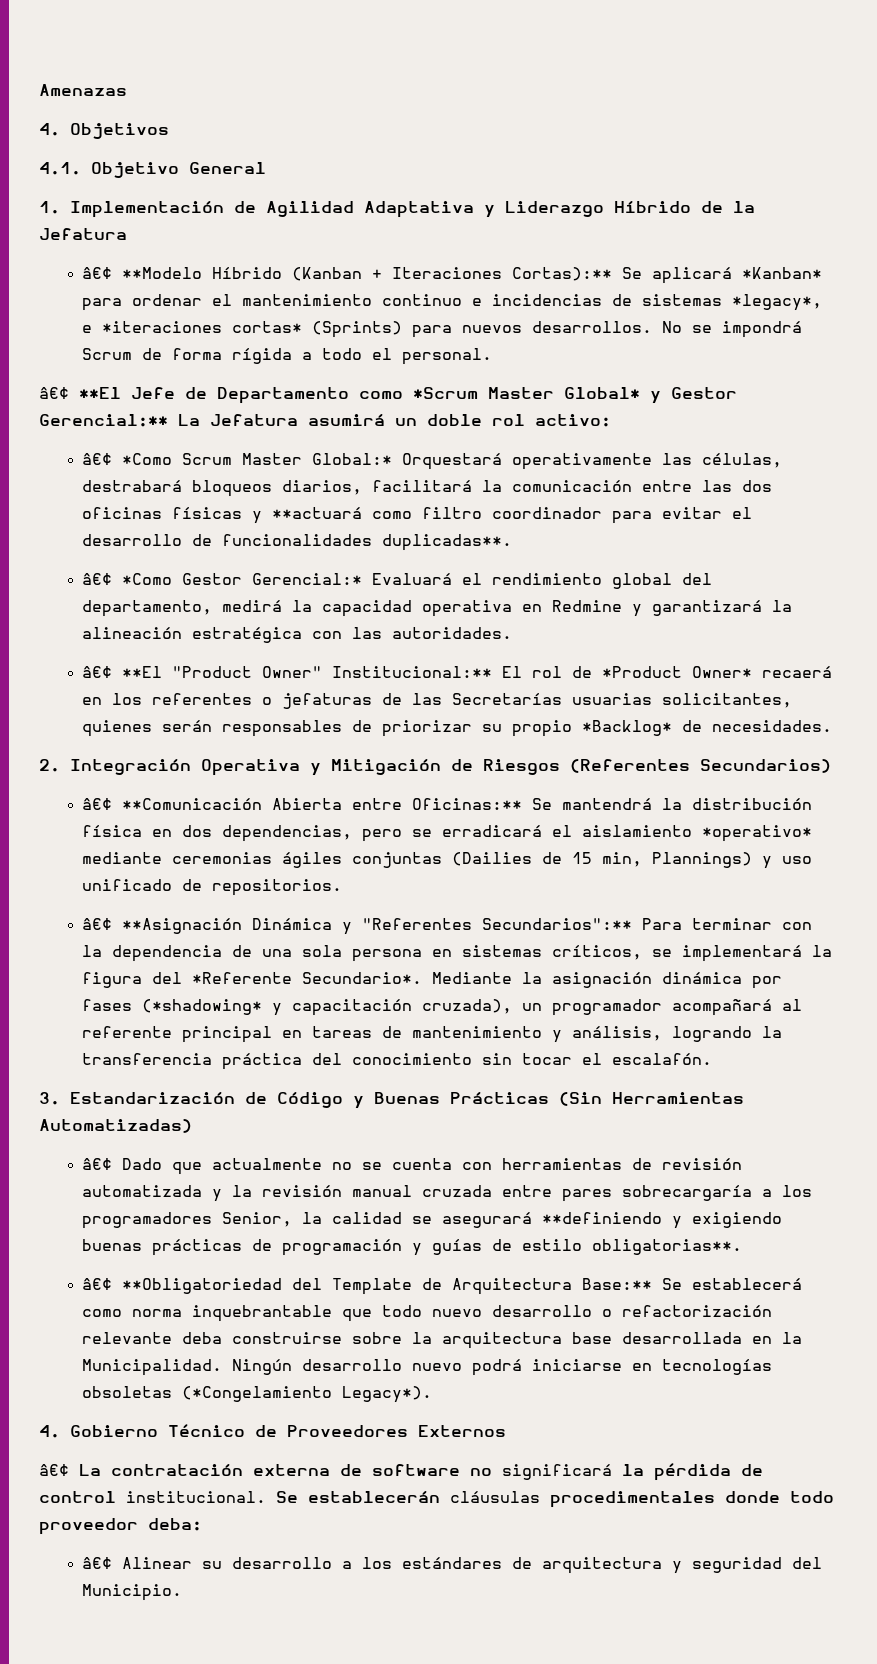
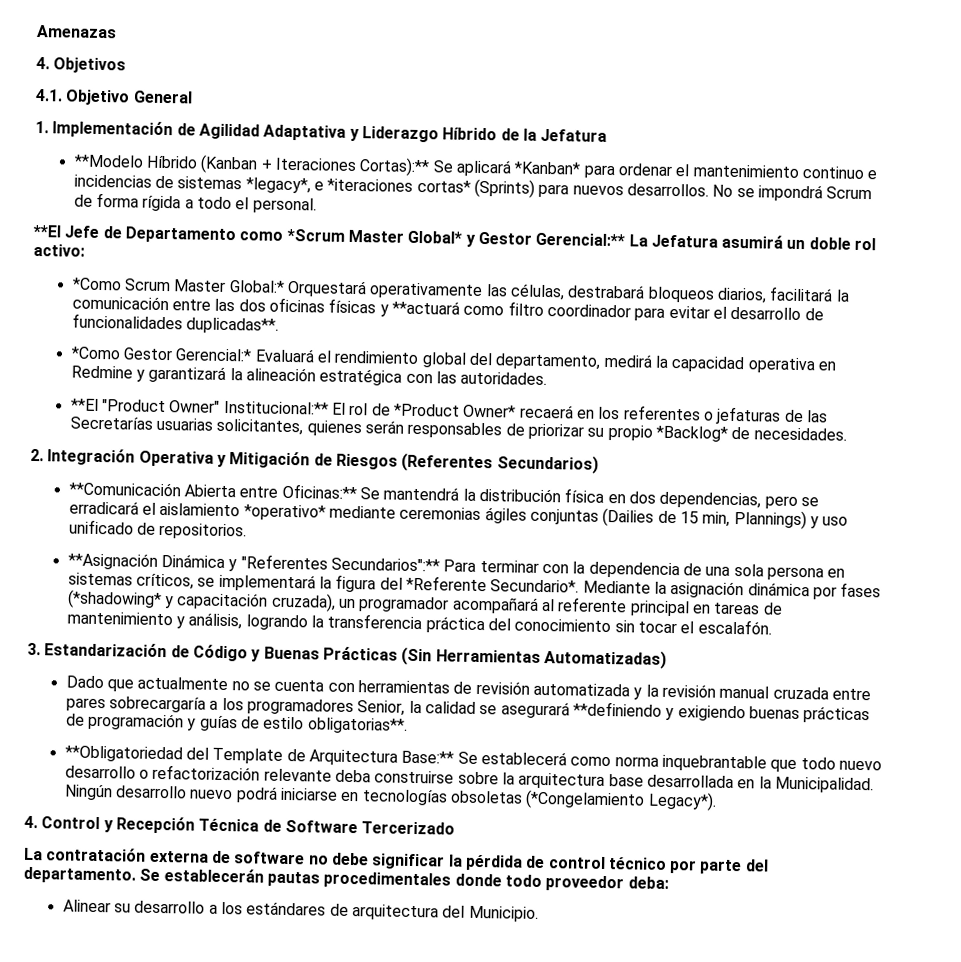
- â€¢ **Modelo Híbrido (Kanban + Iteraciones Cortas):** Se aplicará *Kanban* para ordenar el mantenimiento continuo e incidencias de sistemas *legacy*, e *iteraciones cortas* (Sprints) para nuevos desarrollos.
+ **Modelo Híbrido (Kanban + Iteraciones Cortas):** Se aplicará *Kanban* para ordenar el mantenimiento continuo e incidencias de sistemas *legacy*, e *iteraciones cortas* (Sprints) para nuevos desarrollos.
- â€¢ **El Jefe de Departamento como *Scrum Master Global* y Gestor Gerencial:** La Jefatura asumirá un doble rol activo:
+ **El Jefe de Departamento como *Scrum Master Global* y Gestor Gerencial:** La Jefatura asumirá un doble rol activo:
- â€¢ *Como Scrum Master Global:* Orquestará operativamente las células, destrabará bloqueos diarios, facilitará la comunicación entre las dos oficinas físicas y **actuará como filtro coordinador para evitar el desarrollo de funcionalidades duplicadas**.
+ *Como Scrum Master Global:* Orquestará operativamente las células, destrabará bloqueos diarios, facilitará la comunicación entre las dos oficinas físicas y **actuará como filtro coordinador para evitar el desarrollo de funcionalidades duplicadas**.
- â€¢ *Como Gestor Gerencial:* Evaluará el rendimiento global del departamento, medirá la capacidad operativa en Redmine y garantizará la alineación estratégica con las autoridades.
+ *Como Gestor Gerencial:* Evaluará el rendimiento global del departamento, medirá la capacidad operativa en Redmine y garantizará la alineación estratégica con las autoridades.
- â€¢ **El "Product Owner" Institucional:** El rol de *Product Owner* recaerá en los referentes o jefaturas de las Secretarías usuarias solicitantes, quienes serán responsables de priorizar su propio *Backlog* de necesidades.
+ **El "Product Owner" Institucional:** El rol de *Product Owner* recaerá en los referentes o jefaturas de las Secretarías usuarias solicitantes, quienes serán responsables de priorizar su propio *Backlog* de necesidades.
- â€¢ **Comunicación Abierta entre Oficinas:** Se mantendrá la distribución física en dos dependencias, pero se erradicará el aislamiento *operativo* mediante ceremonias ágiles conjuntas (Dailies de 15 min, Plannings) y uso unificado de repositorios.
+ **Comunicación Abierta entre Oficinas:** Se mantendrá la distribución física en dos dependencias, pero se erradicará el aislamiento *operativo* mediante ceremonias ágiles conjuntas (Dailies de 15 min, Plannings) y uso unificado de repositorios.
- â€¢ **Asignación Dinámica y "Referentes Secundarios":** Para terminar con la dependencia de una sola persona en sistemas críticos, se implementará la figura del *Referente Secundario*.
+ **Asignación Dinámica y "Referentes Secundarios":** Para terminar con la dependencia de una sola persona en sistemas críticos, se implementará la figura del *Referente Secundario*.
- â€¢ Dado que actualmente no se cuenta con herramientas de revisión automatizada y la revisión manual cruzada entre pares sobrecargaría a los programadores Senior, la calidad se asegurará **definiendo y exigiendo buenas prácticas de programación y guías de estilo obligatorias**.
+ Dado que actualmente no se cuenta con herramientas de revisión automatizada y la revisión manual cruzada entre pares sobrecargaría a los programadores Senior, la calidad se asegurará **definiendo y exigiendo buenas prácticas de programación y guías de estilo obligatorias**.
- â€¢ **Obligatoriedad del Template de Arquitectura Base:** Se establecerá como norma inquebrantable que todo nuevo desarrollo o refactorización relevante deba construirse sobre la arquitectura base desarrollada en la Municipalidad.
+ **Obligatoriedad del Template de Arquitectura Base:** Se establecerá como norma inquebrantable que todo nuevo desarrollo o refactorización relevante deba construirse sobre la arquitectura base desarrollada en la Municipalidad.
- 4. Gobierno Técnico de Proveedores Externos
- â€¢ La contratación externa de software no significará la pérdida de control institucional.
+ 4. Control y Recepción Técnica de Software Tercerizado
+ La contratación externa de software no debe significar la pérdida de control técnico por parte del departamento.
- Se establecerán cláusulas procedimentales donde todo proveedor deba:
+ Se establecerán pautas procedimentales donde todo proveedor deba:
- â€¢ Alinear su desarrollo a los estándares de arquitectura y seguridad del Municipio.
+ Alinear su desarrollo a los estándares de arquitectura del Municipio.

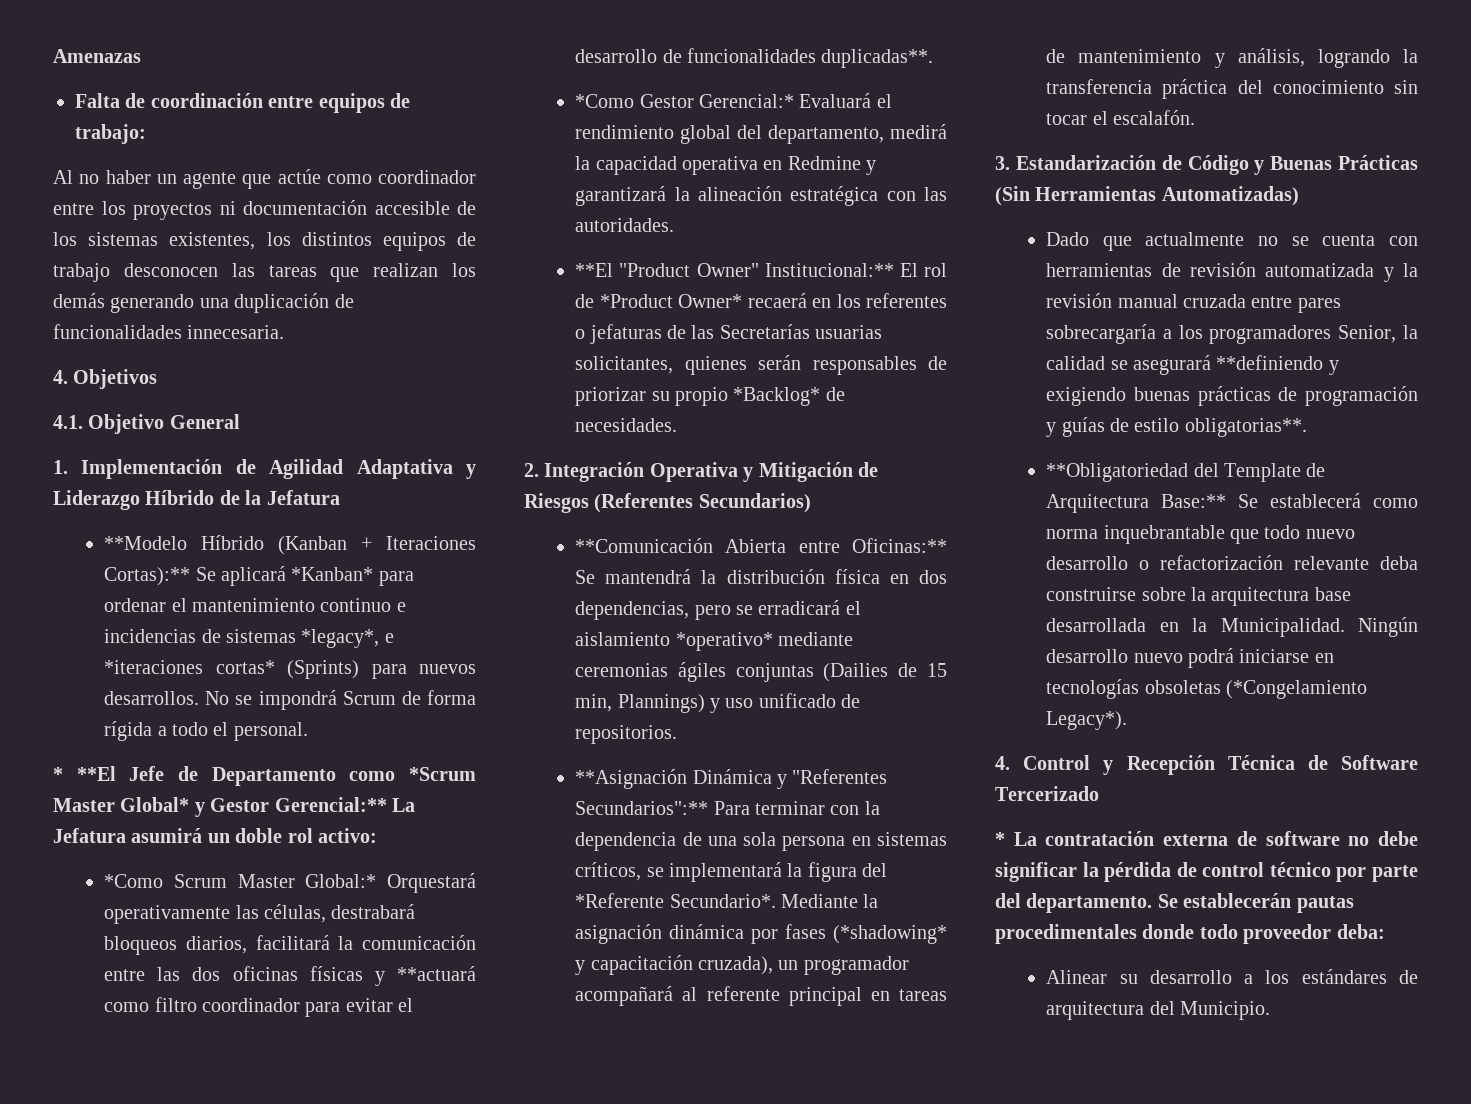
+ Falta de coordinación entre equipos de trabajo:
+ Al no haber un agente que actúe como coordinador entre los proyectos ni documentación accesible de los sistemas existentes, los distintos equipos de trabajo desconocen las tareas que realizan los demás generando una duplicación de funcionalidades innecesaria.
- **El Jefe de Departamento como *Scrum Master Global* y Gestor Gerencial:** La Jefatura asumirá un doble rol activo:
+ * **El Jefe de Departamento como *Scrum Master Global* y Gestor Gerencial:** La Jefatura asumirá un doble rol activo:
- La contratación externa de software no debe significar la pérdida de control técnico por parte del departamento.
+ * La contratación externa de software no debe significar la pérdida de control técnico por parte del departamento.

